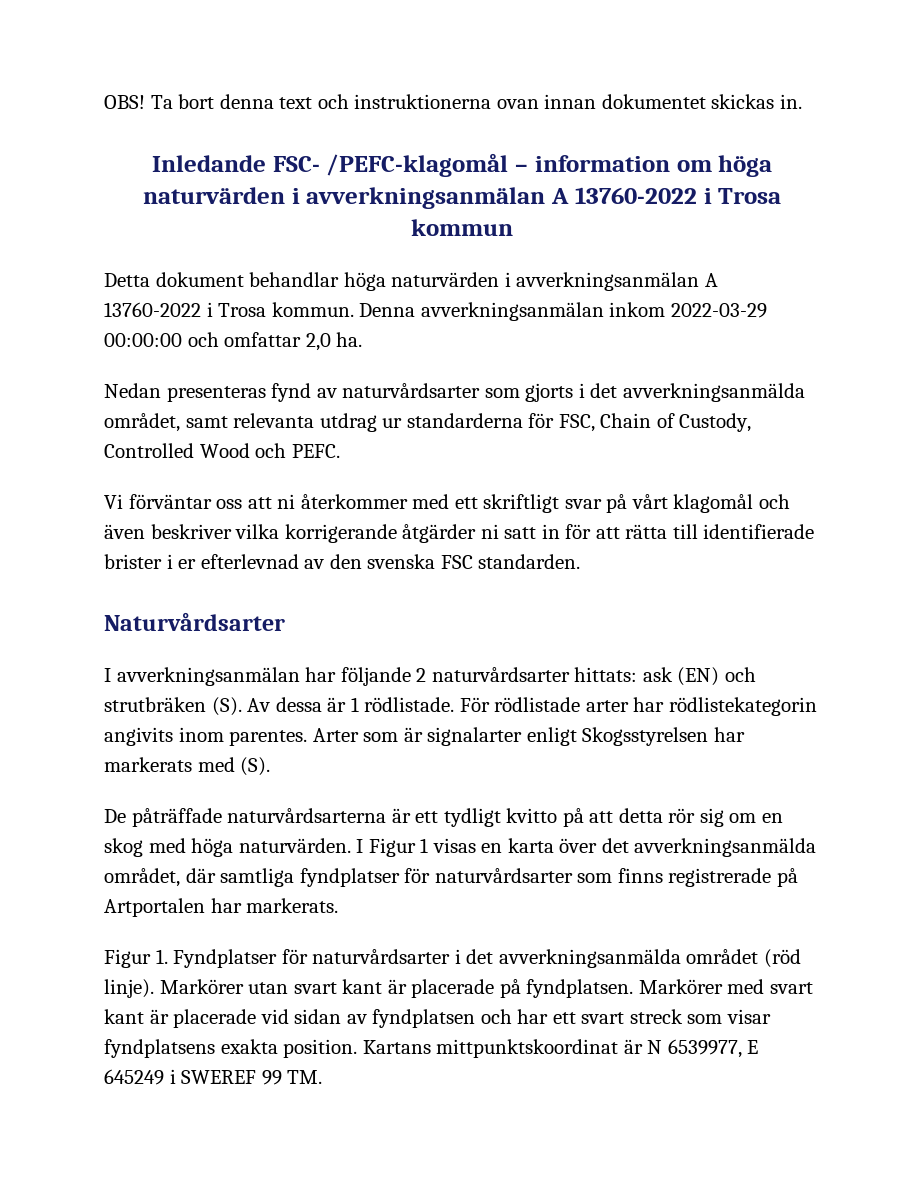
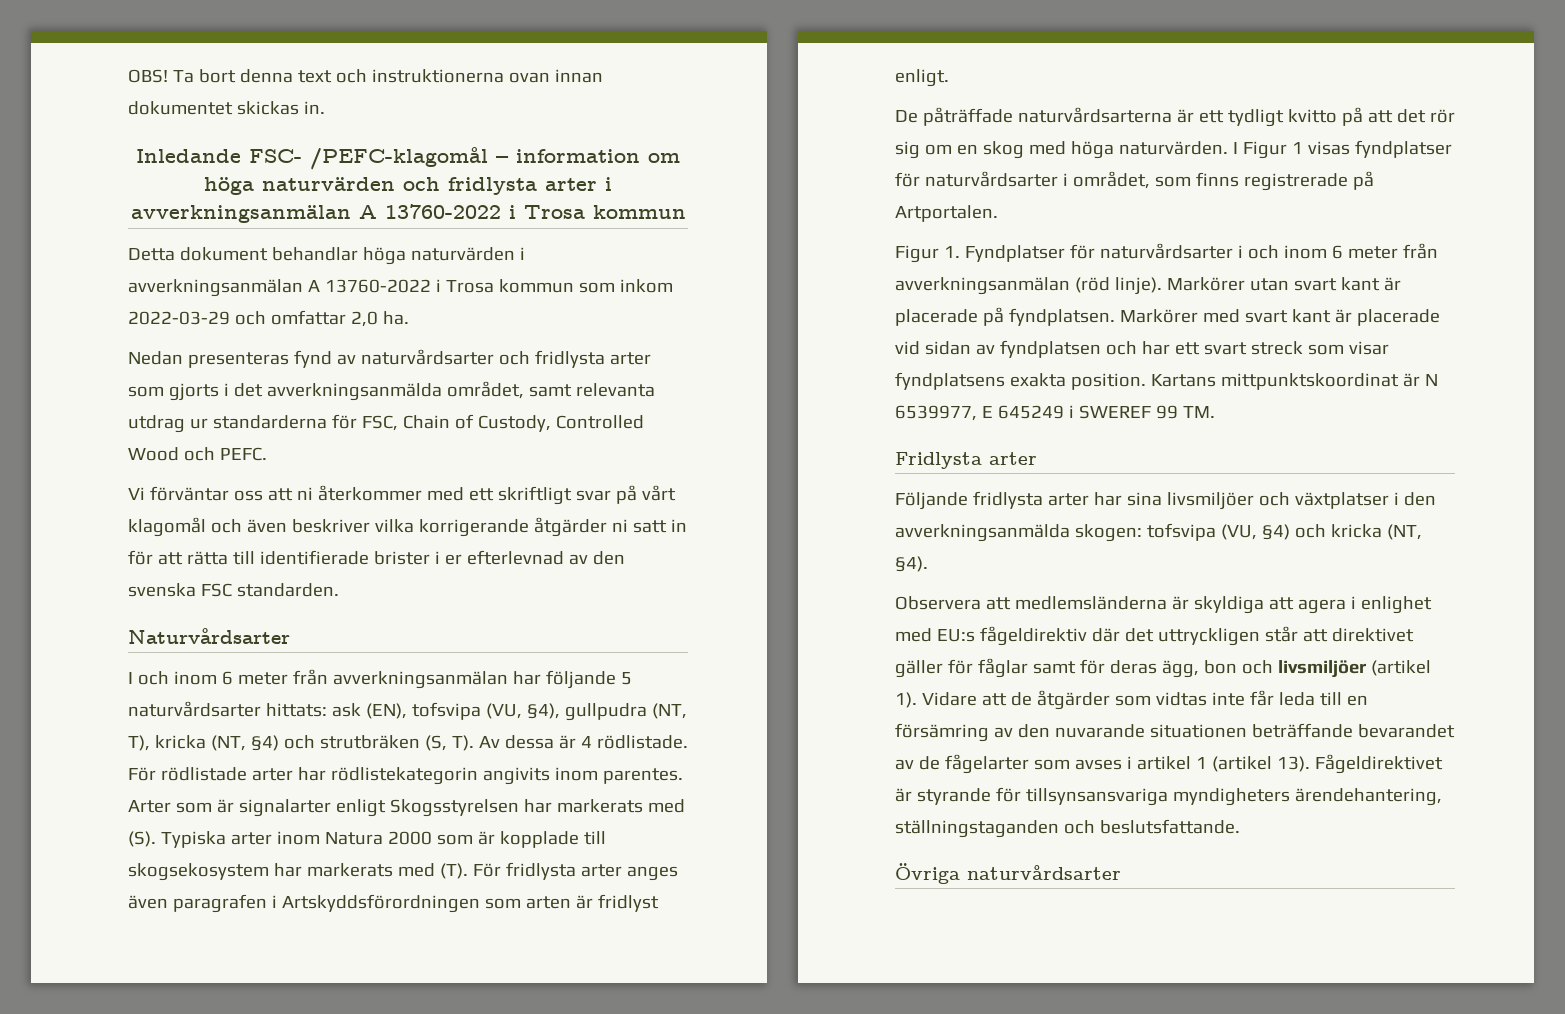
- Inledande FSC- /PEFC-klagomål – information om höga naturvärden i avverkningsanmälan A 13760-2022 i Trosa kommun
+ Inledande FSC- /PEFC-klagomål – information om höga naturvärden och fridlysta arter i avverkningsanmälan A 13760-2022 i Trosa kommun
- Detta dokument behandlar höga naturvärden i avverkningsanmälan A 13760-2022 i Trosa kommun. Denna avverkningsanmälan inkom 2022-03-29 00:00:00 och omfattar 2,0 ha.
+ Detta dokument behandlar höga naturvärden i avverkningsanmälan A 13760-2022 i Trosa kommun som inkom 2022-03-29 och omfattar 2,0 ha.
- Nedan presenteras fynd av naturvårdsarter som gjorts i det avverkningsanmälda området, samt relevanta utdrag ur standarderna för FSC, Chain of Custody, Controlled Wood och PEFC.
+ Nedan presenteras fynd av naturvårdsarter och fridlysta arter som gjorts i det avverkningsanmälda området, samt relevanta utdrag ur standarderna för FSC, Chain of Custody, Controlled Wood och PEFC.
- I avverkningsanmälan har följande 2 naturvårdsarter hittats: ask (EN) och strutbräken (S). Av dessa är 1 rödlistade.
+ I och inom 6 meter från avverkningsanmälan har följande 5 naturvårdsarter hittats: ask (EN), tofsvipa (VU, §4), gullpudra (NT, T), kricka (NT, §4) och strutbräken (S, T). Av dessa är 4 rödlistade.
- Arter som är signalarter enligt Skogsstyrelsen har markerats med (S).
+ Arter som är signalarter enligt Skogsstyrelsen har markerats med (S). Typiska arter inom Natura 2000 som är kopplade till skogsekosystem har markerats med (T). För fridlysta arter anges även paragrafen i Artskyddsförordningen som arten är fridlyst enligt.
- De påträffade naturvårdsarterna är ett tydligt kvitto på att detta rör sig om en skog med höga naturvärden.
+ De påträffade naturvårdsarterna är ett tydligt kvitto på att det rör sig om en skog med höga naturvärden.
- I Figur 1 visas en karta över det avverkningsanmälda området, där samtliga fyndplatser för naturvårdsarter som finns registrerade på Artportalen har markerats.
+ I Figur 1 visas fyndplatser för naturvårdsarter i området, som finns registrerade på Artportalen.
- Figur 1. Fyndplatser för naturvårdsarter i det avverkningsanmälda området (röd linje).
+ Figur 1. Fyndplatser för naturvårdsarter i och inom 6 meter från avverkningsanmälan (röd linje).
+ Fridlysta arter
+ Följande fridlysta arter har sina livsmiljöer och växtplatser i den avverkningsanmälda skogen: tofsvipa (VU, §4) och kricka (NT, §4).
+ Observera att medlemsländerna är skyldiga att agera i enlighet med EU:s fågeldirektiv där det uttryckligen står att direktivet gäller för fåglar samt för deras ägg, bon och livsmiljöer (artikel 1). Vidare att de åtgärder som vidtas inte får leda till en försämring av den nuvarande situationen beträffande bevarandet av de fågelarter som avses i artikel 1 (artikel 13). Fågeldirektivet är styrande för tillsynsansvariga myndigheters ärendehantering, ställningstaganden och beslutsfattande.
+ Övriga naturvårdsarter

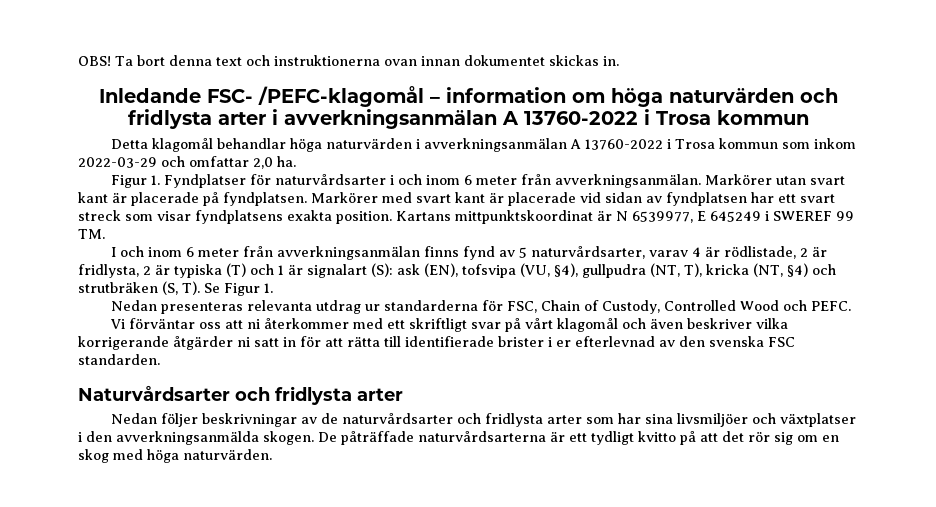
- Detta dokument behandlar höga naturvärden i avverkningsanmälan A 13760-2022 i Trosa kommun som inkom 2022-03-29 och omfattar 2,0 ha.
+ Detta klagomål behandlar höga naturvärden i avverkningsanmälan A 13760-2022 i Trosa kommun som inkom 2022-03-29 och omfattar 2,0 ha.
- Nedan presenteras fynd av naturvårdsarter och fridlysta arter som gjorts i det avverkningsanmälda området, samt relevanta utdrag ur standarderna för FSC, Chain of Custody, Controlled Wood och PEFC.
+ Figur 1. Fyndplatser för naturvårdsarter i och inom 6 meter från avverkningsanmälan. Markörer utan svart kant är placerade på fyndplatsen. Markörer med svart kant är placerade vid sidan av fyndplatsen har ett svart streck som visar fyndplatsens exakta position. Kartans mittpunktskoordinat är N 6539977, E 645249 i SWEREF 99 TM.
+ I och inom 6 meter från avverkningsanmälan finns fynd av 5 naturvårdsarter, varav 4 är rödlistade, 2 är fridlysta, 2 är typiska (T) och 1 är signalart (S): ask (EN), tofsvipa (VU, §4), gullpudra (NT, T), kricka (NT, §4) och strutbräken (S, T). Se Figur 1.
+ Nedan presenteras relevanta utdrag ur standarderna för FSC, Chain of Custody, Controlled Wood och PEFC.
- Naturvårdsarter
- I och inom 6 meter från avverkningsanmälan har följande 5 naturvårdsarter hittats: ask (EN), tofsvipa (VU, §4), gullpudra (NT, T), kricka (NT, §4) och strutbräken (S, T). Av dessa är 4 rödlistade. För rödlistade arter har rödlistekategorin angivits inom parentes. Arter som är signalarter enligt Skogsstyrelsen har markerats med (S). Typiska arter inom Natura 2000 som är kopplade till skogsekosystem har markerats med (T). För fridlysta arter anges även paragrafen i Artskyddsförordningen som arten är fridlyst enligt.
- De påträffade naturvårdsarterna är ett tydligt kvitto på att det rör sig om en skog med höga naturvärden. I Figur 1 visas fyndplatser för naturvårdsarter i området, som finns registrerade på Artportalen.
- Figur 1. Fyndplatser för naturvårdsarter i och inom 6 meter från avverkningsanmälan (röd linje). Markörer utan svart kant är placerade på fyndplatsen. Markörer med svart kant är placerade vid sidan av fyndplatsen och har ett svart streck som visar fyndplatsens exakta position. Kartans mittpunktskoordinat är N 6539977, E 645249 i SWEREF 99 TM.
- Fridlysta arter
- Följande fridlysta arter har sina livsmiljöer och växtplatser i den avverkningsanmälda skogen: tofsvipa (VU, §4) och kricka (NT, §4).
- Observera att medlemsländerna är skyldiga att agera i enlighet med EU:s fågeldirektiv där det uttryckligen står att direktivet gäller för fåglar samt för deras ägg, bon och livsmiljöer (artikel 1). Vidare att de åtgärder som vidtas inte får leda till en försämring av den nuvarande situationen beträffande bevarandet av de fågelarter som avses i artikel 1 (artikel 13). Fågeldirektivet är styrande för tillsynsansvariga myndigheters ärendehantering, ställningstaganden och beslutsfattande.
- Övriga naturvårdsarter
+ Naturvårdsarter och fridlysta arter
+ Nedan följer beskrivningar av de naturvårdsarter och fridlysta arter som har sina livsmiljöer och växtplatser i den avverkningsanmälda skogen. De påträffade naturvårdsarterna är ett tydligt kvitto på att det rör sig om en skog med höga naturvärden.

